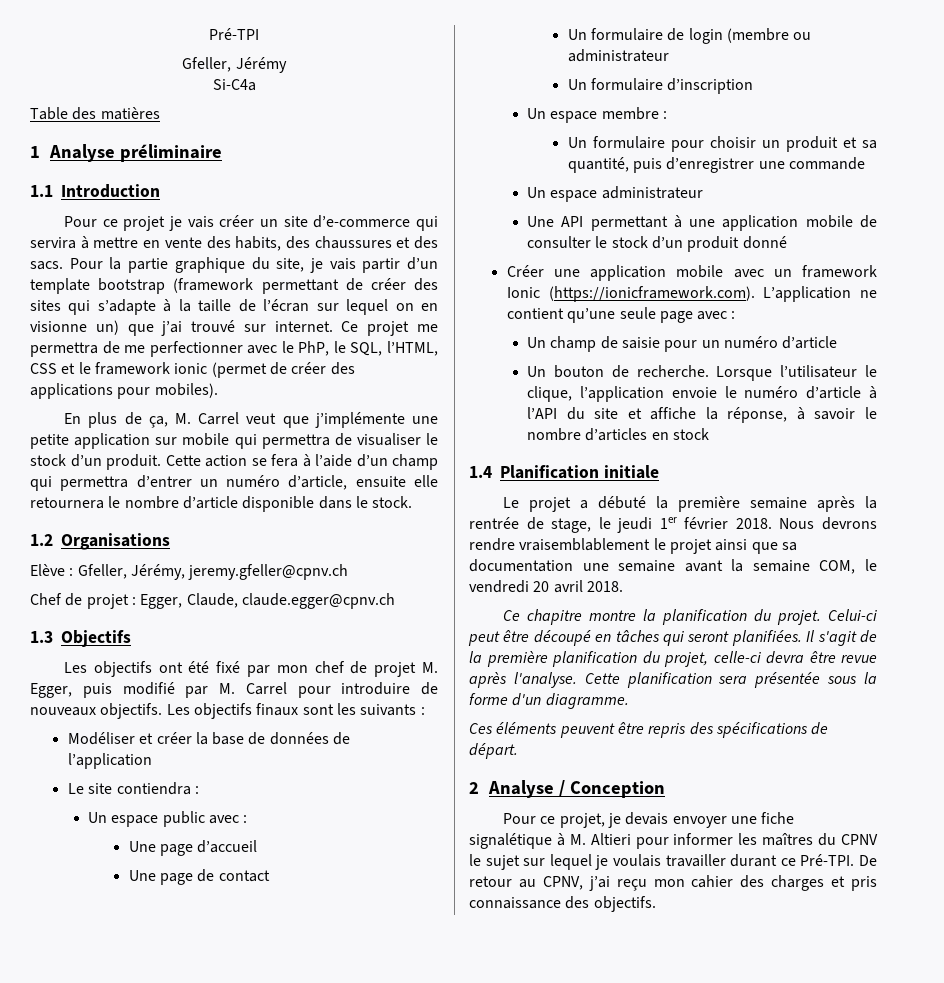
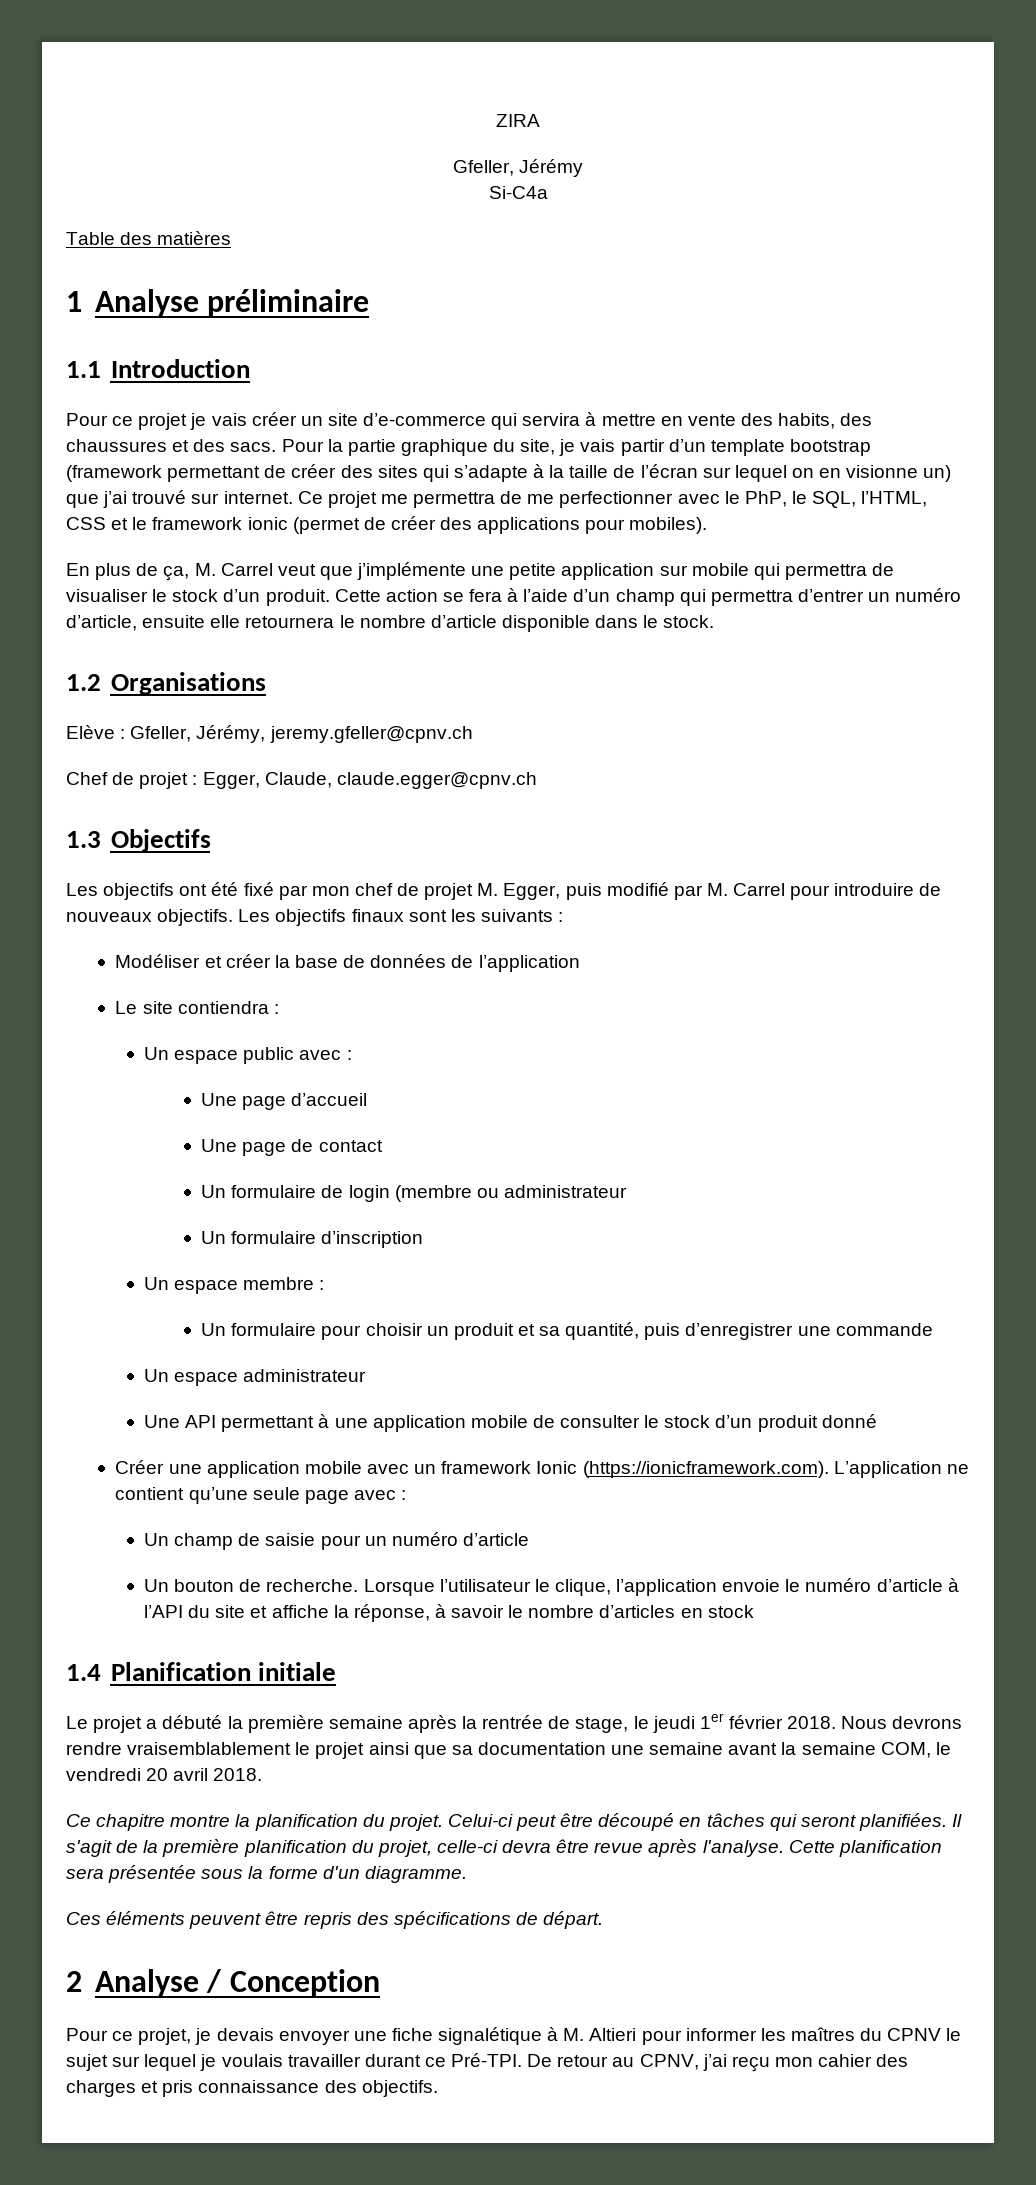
- Pré-TPI
+ ZIRA

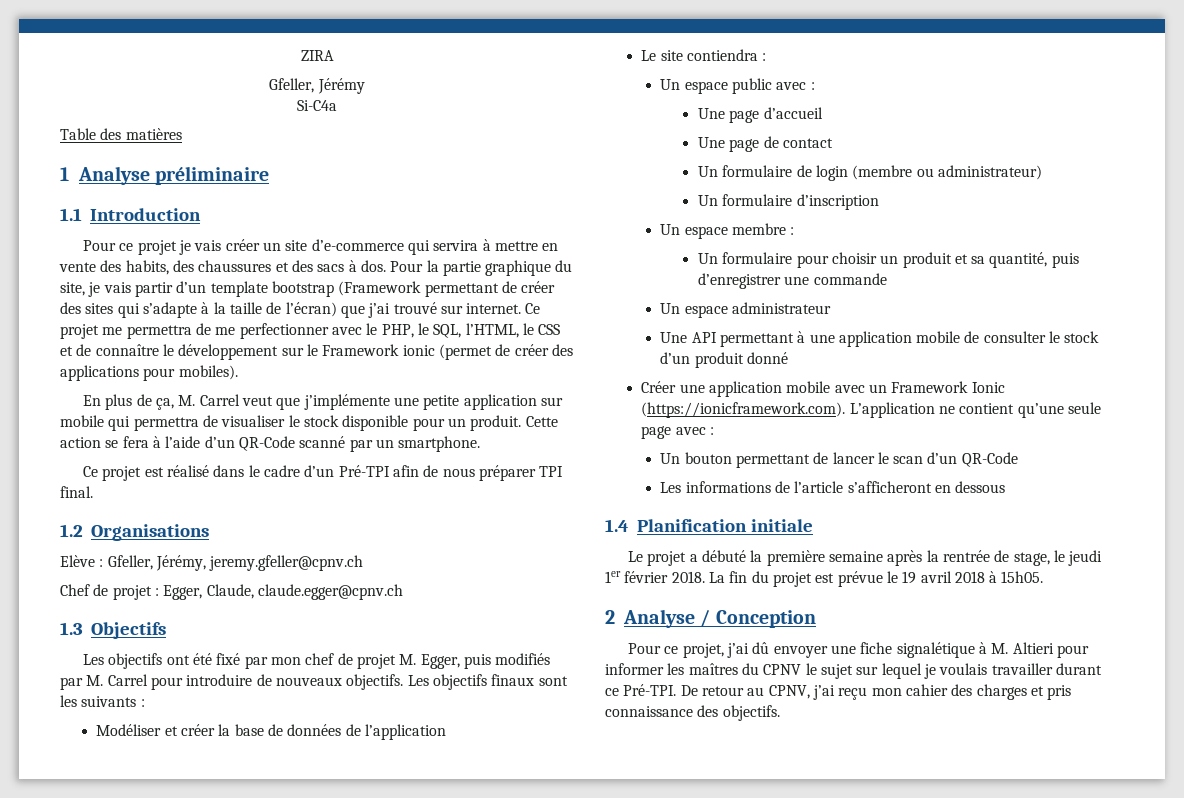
- Pour ce projet je vais créer un site d’e-commerce qui servira à mettre en vente des habits, des chaussures et des sacs.
+ Pour ce projet je vais créer un site d’e-commerce qui servira à mettre en vente des habits, des chaussures et des sacs à dos.
- Pour la partie graphique du site, je vais partir d’un template bootstrap (framework permettant de créer des sites qui s’adapte à la taille de l’écran sur lequel on en visionne un) que j’ai trouvé sur internet.
+ Pour la partie graphique du site, je vais partir d’un template bootstrap (Framework permettant de créer des sites qui s’adapte à la taille de l’écran) que j’ai trouvé sur internet.
- Ce projet me permettra de me perfectionner avec le PhP, le SQL, l’HTML, CSS et le framework ionic (permet de créer des applications pour mobiles).
+ Ce projet me permettra de me perfectionner avec le PHP, le SQL, l’HTML, le CSS et de connaître le développement sur le Framework ionic (permet de créer des applications pour mobiles).
- En plus de ça, M. Carrel veut que j’implémente une petite application sur mobile qui permettra de visualiser le stock d’un produit.
+ En plus de ça, M. Carrel veut que j’implémente une petite application sur mobile qui permettra de visualiser le stock disponible pour un produit.
- Cette action se fera à l’aide d’un champ qui permettra d’entrer un numéro d’article, ensuite elle retournera le nombre d’article disponible dans le stock.
+ Cette action se fera à l’aide d’un QR-Code scanné par un smartphone.
+ Ce projet est réalisé dans le cadre d’un Pré-TPI afin de nous préparer TPI final.
- Les objectifs ont été fixé par mon chef de projet M. Egger, puis modifié par M. Carrel pour introduire de nouveaux objectifs.
+ Les objectifs ont été fixé par mon chef de projet M. Egger, puis modifiés par M. Carrel pour introduire de nouveaux objectifs.
- Un formulaire de login (membre ou administrateur
+ Un formulaire de login (membre ou administrateur)
- Créer une application mobile avec un framework Ionic (https://ionicframework.com). L’application ne contient qu’une seule page avec :
+ Créer une application mobile avec un Framework Ionic (https://ionicframework.com). L’application ne contient qu’une seule page avec :
- Un champ de saisie pour un numéro d’article
- Un bouton de recherche. Lorsque l’utilisateur le clique, l’application envoie le numéro d’article à l’API du site et affiche la réponse, à savoir le nombre d’articles en stock
+ Un bouton permettant de lancer le scan d’un QR-Code
+ Les informations de l’article s’afficheront en dessous
- Nous devrons rendre vraisemblablement le projet ainsi que sa documentation une semaine avant la semaine COM, le vendredi 20 avril 2018.
- Ce chapitre montre la planification du projet. Celui-ci peut être découpé en tâches qui seront planifiées. Il s'agit de la première planification du projet, celle-ci devra être revue après l'analyse. Cette planification sera présentée sous la forme d'un diagramme.
- Ces éléments peuvent être repris des spécifications de départ.
+ La fin du projet est prévue le 19 avril 2018 à 15h05.
- Pour ce projet, je devais envoyer une fiche signalétique à M. Altieri pour informer les maîtres du CPNV le sujet sur lequel je voulais travailler durant ce Pré-TPI.
+ Pour ce projet, j’ai dû envoyer une fiche signalétique à M. Altieri pour informer les maîtres du CPNV le sujet sur lequel je voulais travailler durant ce Pré-TPI.

